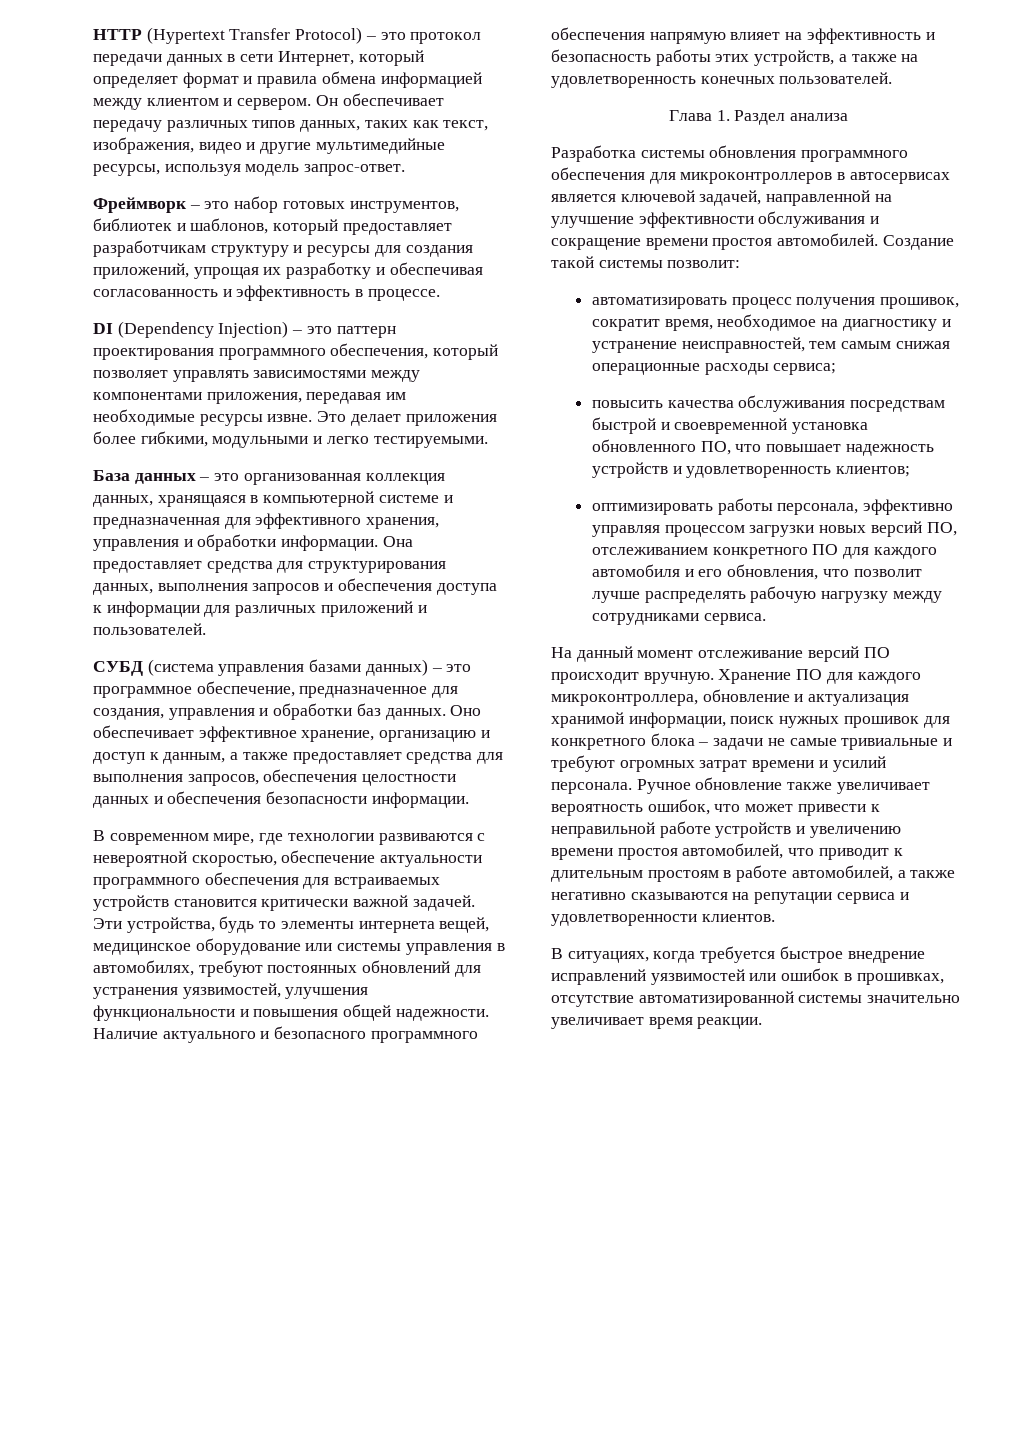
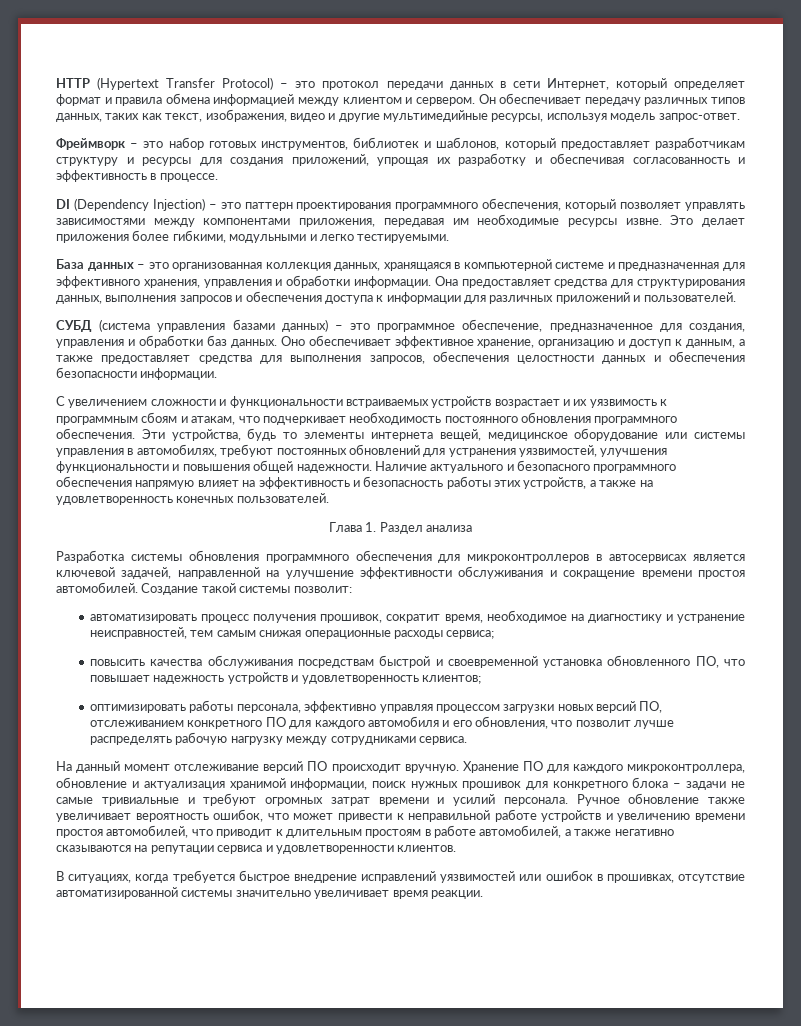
- В современном мире, где технологии развиваются с невероятной скоростью, обеспечение актуальности программного обеспечения для встраиваемых устройств становится критически важной задачей.
+ С увеличением сложности и функциональности встраиваемых устройств возрастает и их уязвимость к программным сбоям и атакам, что подчеркивает необходимость постоянного обновления программного обеспечения.

